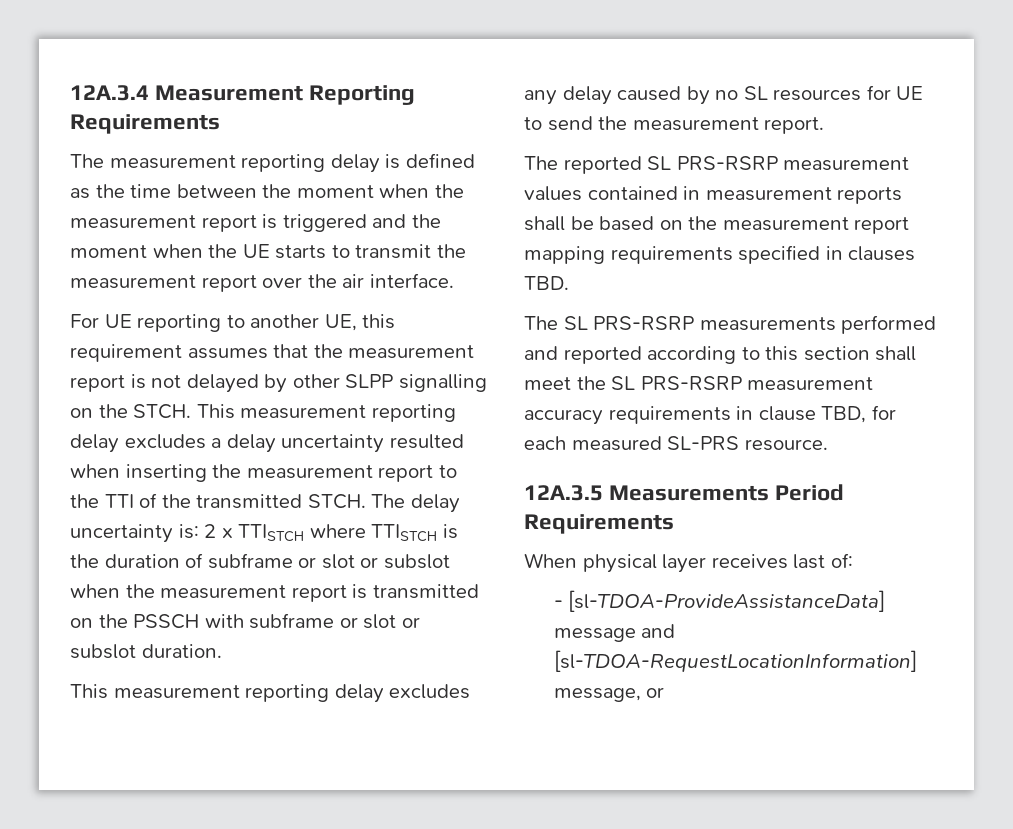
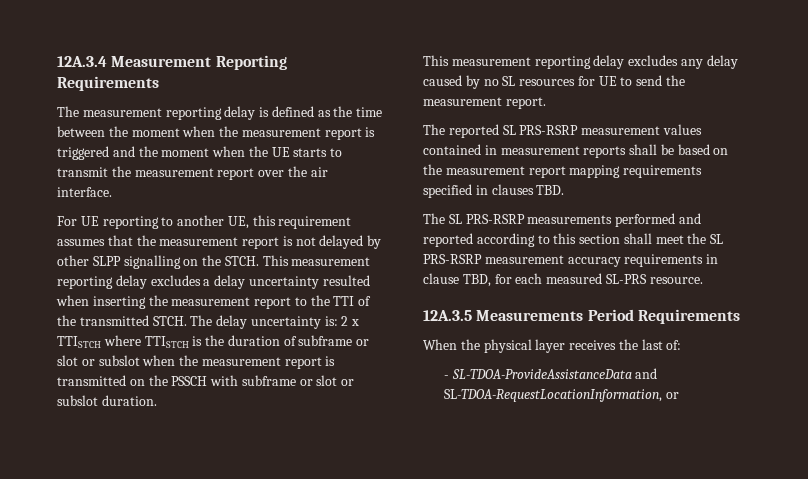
- When physical layer receives last of:
+ When the physical layer receives the last of:
- - [sl-TDOA-ProvideAssistanceData] message and [sl-TDOA-RequestLocationInformation] message, or
+ - SL-TDOA-ProvideAssistanceData and SL-TDOA-RequestLocationInformation, or

